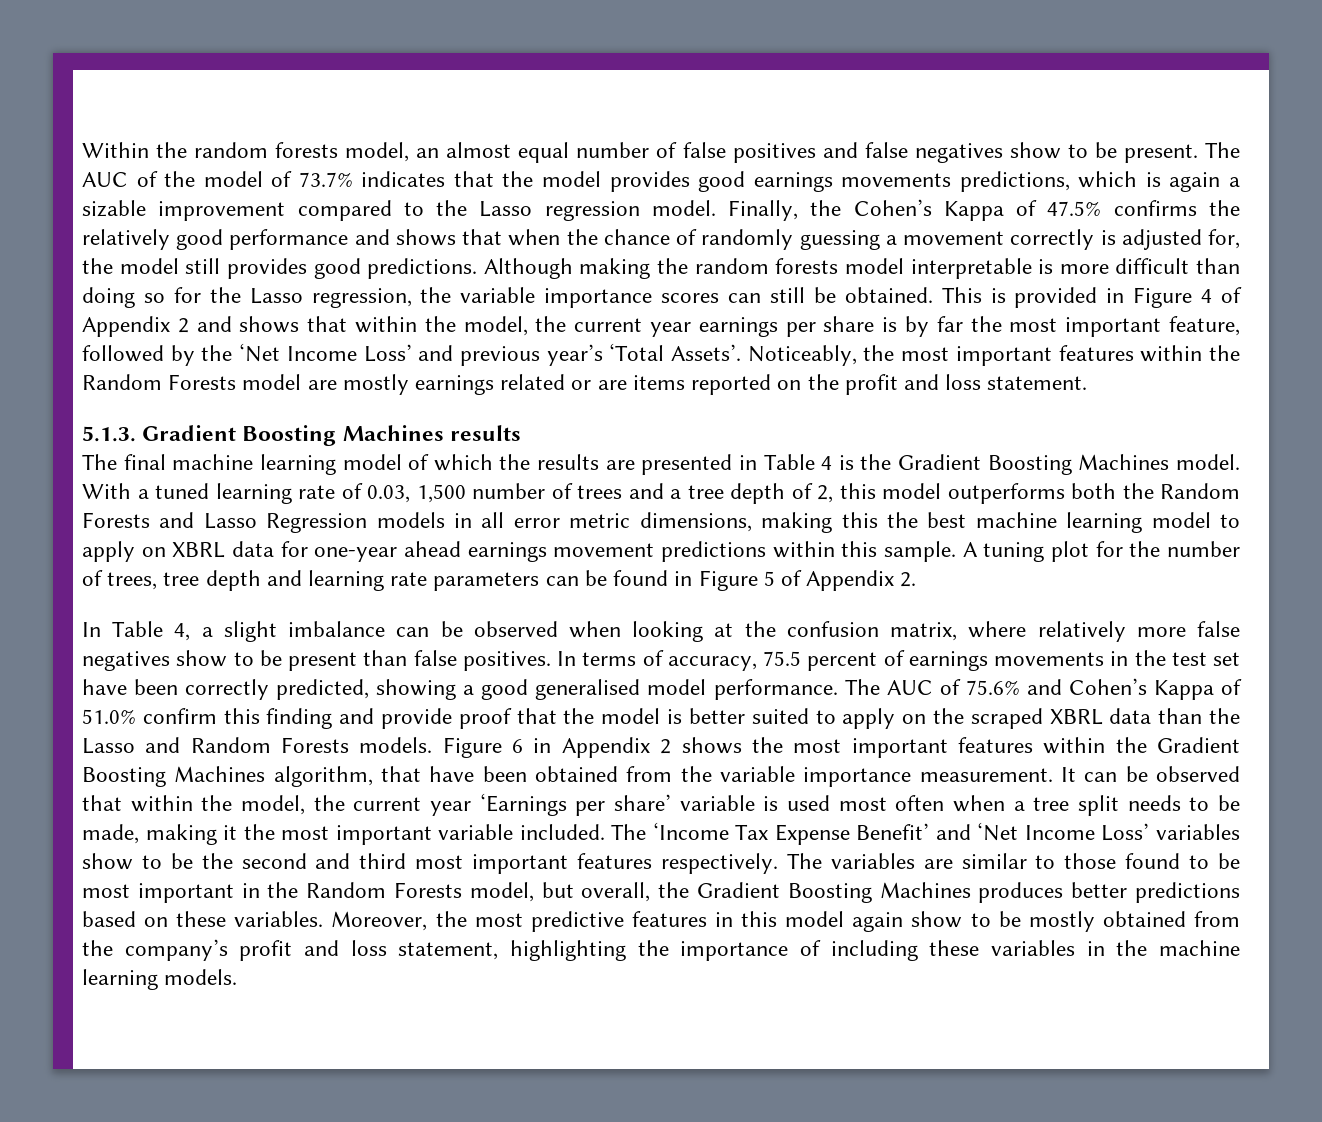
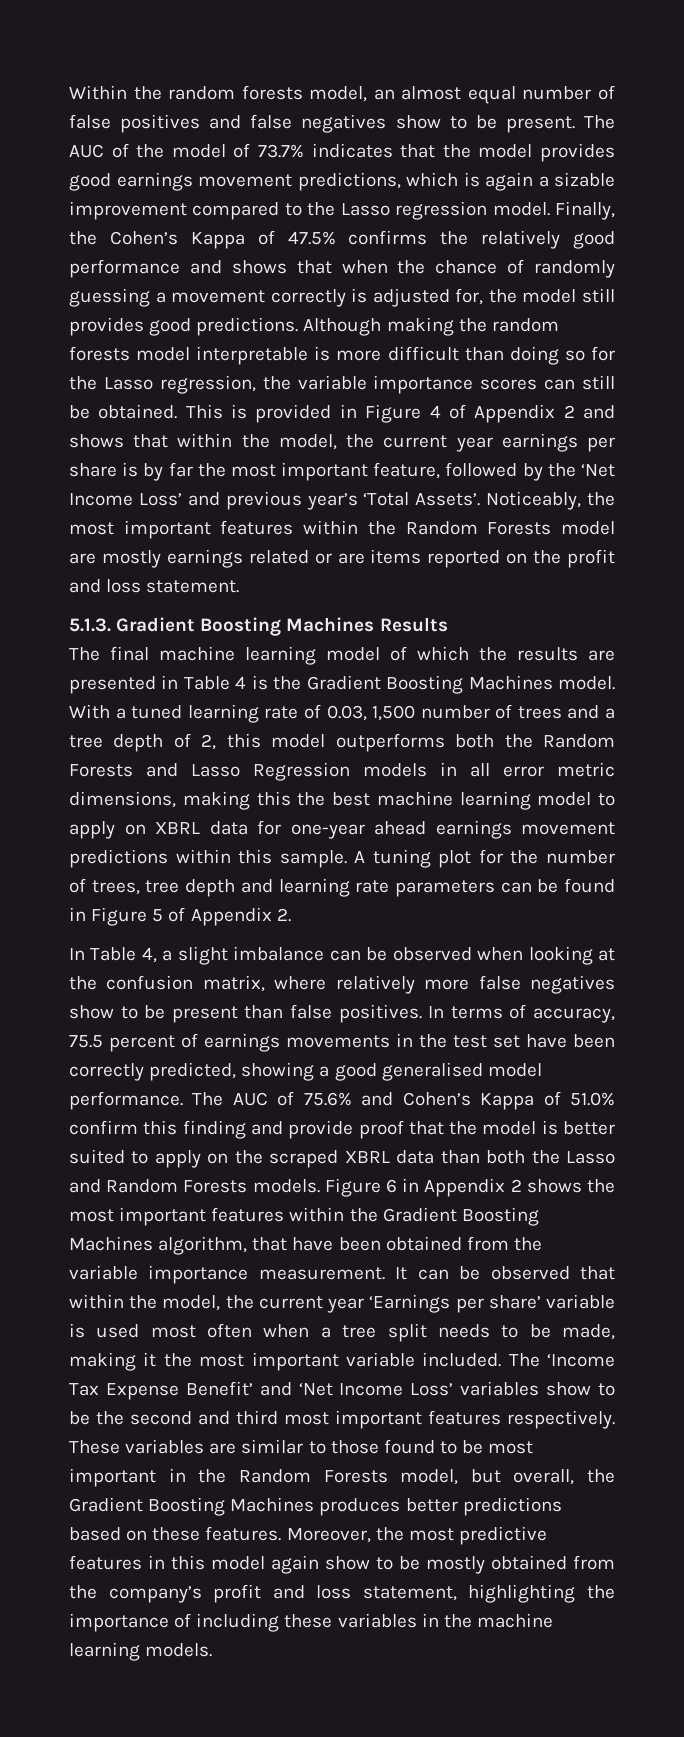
- The AUC of the model of 73.7% indicates that the model provides good earnings movements predictions, which is again a sizable improvement compared to the Lasso regression model.
+ The AUC of the model of 73.7% indicates that the model provides good earnings movement predictions, which is again a sizable improvement compared to the Lasso regression model.
- 5.1.3. Gradient Boosting Machines results
+ 5.1.3. Gradient Boosting Machines Results
- The AUC of 75.6% and Cohen’s Kappa of 51.0% confirm this finding and provide proof that the model is better suited to apply on the scraped XBRL data than the Lasso and Random Forests models.
+ The AUC of 75.6% and Cohen’s Kappa of 51.0% confirm this finding and provide proof that the model is better suited to apply on the scraped XBRL data than both the Lasso and Random Forests models.
- The variables are similar to those found to be most important in the Random Forests model, but overall, the Gradient Boosting Machines produces better predictions based on these variables.
+ These variables are similar to those found to be most important in the Random Forests model, but overall, the Gradient Boosting Machines produces better predictions based on these features.

